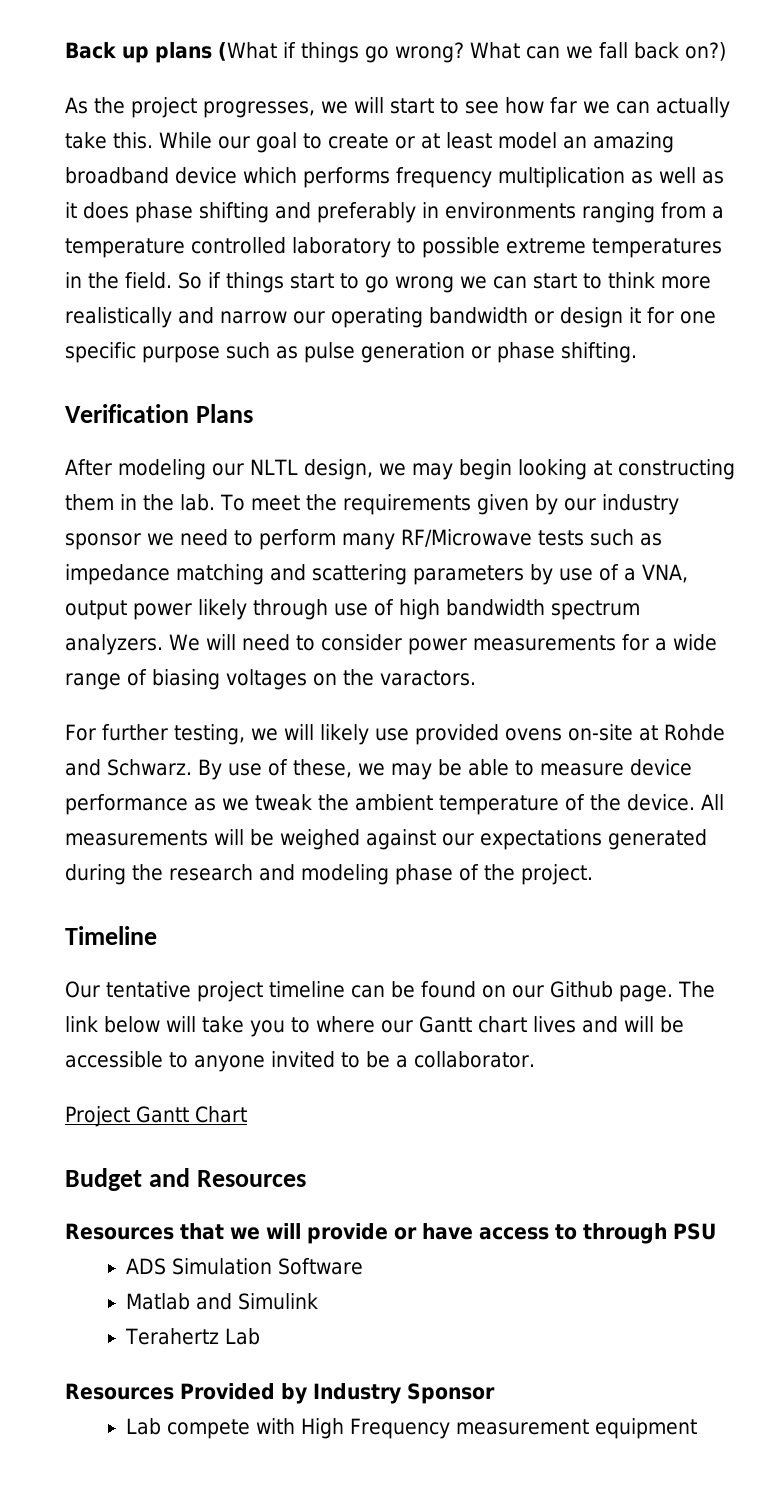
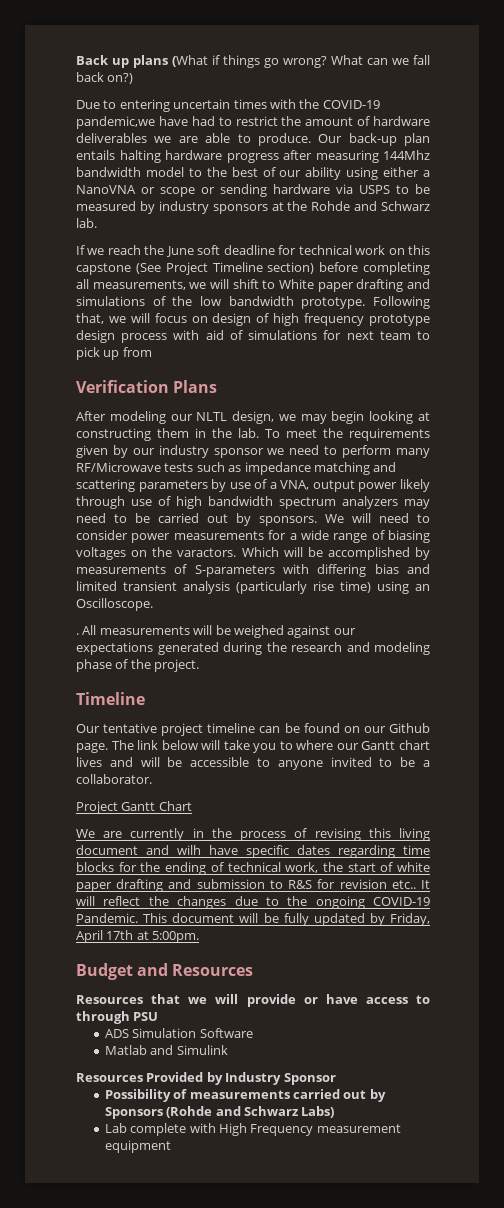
- As the project progresses, we will start to see how far we can actually take this. While our goal to create or at least model an amazing broadband device which performs frequency multiplication as well as it does phase shifting and preferably in environments ranging from a temperature controlled laboratory to possible extreme temperatures in the field. So if things start to go wrong we can start to think more realistically and narrow our operating bandwidth or design it for one specific purpose such as pulse generation or phase shifting.
+ Due to entering uncertain times with the COVID-19 pandemic,we have had to restrict the amount of hardware deliverables we are able to produce. Our back-up plan entails halting hardware progress after measuring 144Mhz bandwidth model to the best of our ability using either a NanoVNA or scope or sending hardware via USPS to be measured by industry sponsors at the Rohde and Schwarz lab.
+ If we reach the June soft deadline for technical work on this capstone (See Project Timeline section) before completing all measurements, we will shift to White paper drafting and simulations of the low bandwidth prototype. Following that, we will focus on design of high frequency prototype design process with aid of simulations for next team to pick up from
- To meet the requirements given by our industry sponsor we need to perform many RF/Microwave tests such as impedance matching and scattering parameters by use of a VNA, output power likely through use of high bandwidth spectrum analyzers.
+ To meet the requirements given by our industry sponsor we need to perform many RF/Microwave tests such as impedance matching and scattering parameters by use of a VNA, output power likely through use of high bandwidth spectrum analyzers may need to be carried out by sponsors.
- We will need to consider power measurements for a wide range of biasing voltages on the varactors.
- For further testing, we will likely use provided ovens on-site at Rohde and Schwarz. By use of these, we may be able to measure device performance as we tweak the ambient temperature of the device.
+ We will need to consider power measurements for a wide range of biasing voltages on the varactors. Which will be accomplished by measurements of S-parameters with differing bias and limited transient analysis (particularly rise time) using an Oscilloscope.
+ .
+ We are currently in the process of revising this living document and wilh have specific dates regarding time blocks for the ending of technical work, the start of white paper drafting and submission to R&S for revision etc.. It will reflect the changes due to the ongoing COVID-19 Pandemic. This document will be fully updated by Friday, April 17th at 5:00pm.
- Terahertz Lab
- Lab compete with High Frequency measurement equipment
+ Possibility of measurements carried out by Sponsors (Rohde and Schwarz Labs)
+ Lab complete with High Frequency measurement equipment

